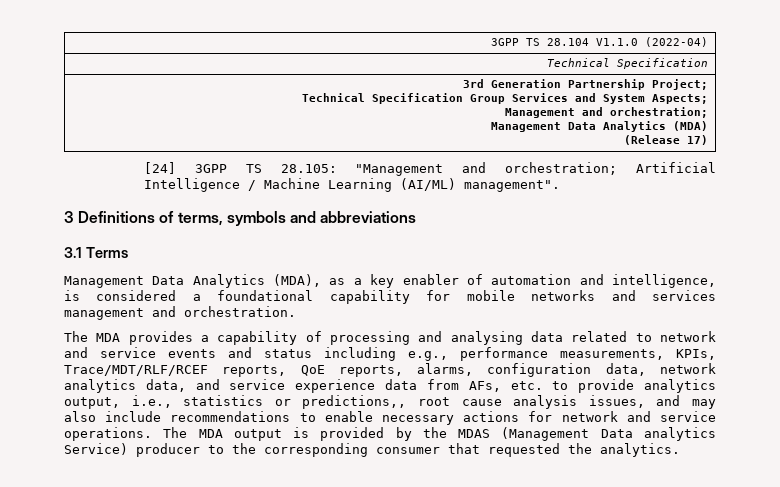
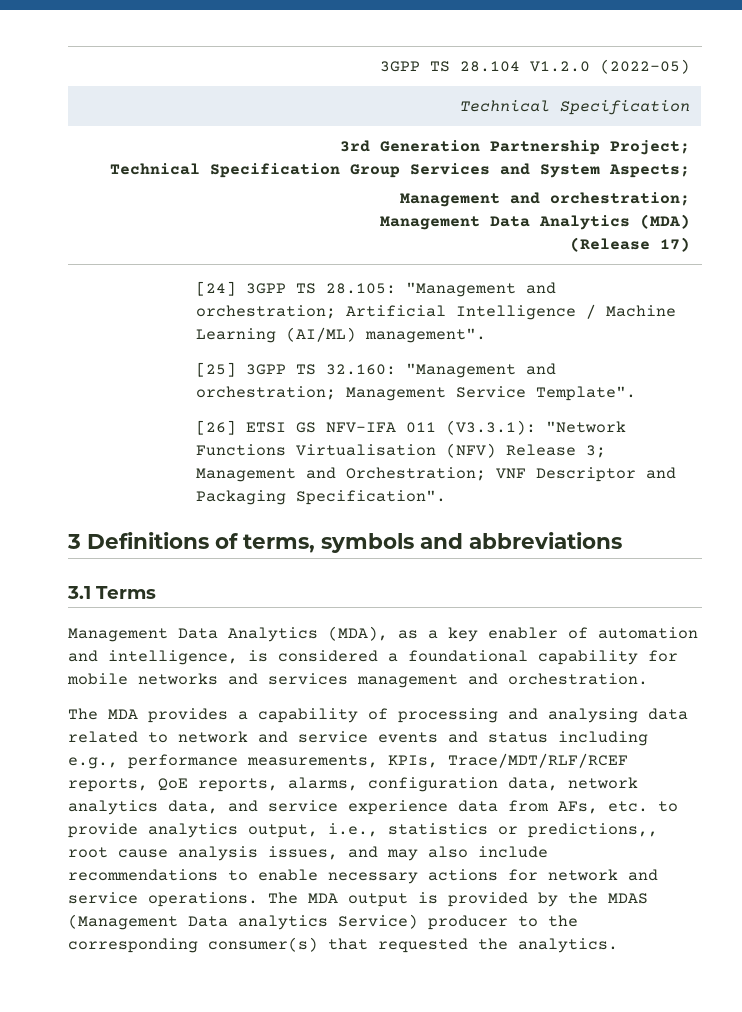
- 3GPP TS 28.104 V1.1.0 (2022-04)
+ 3GPP TS 28.104 V1.2.0 (2022-05)
+ [25] 3GPP TS 32.160: "Management and orchestration; Management Service Template".
+ [26] ETSI GS NFV-IFA 011 (V3.3.1): "Network Functions Virtualisation (NFV) Release 3; Management and Orchestration; VNF Descriptor and Packaging Specification".
- The MDA output is provided by the MDAS (Management Data analytics Service) producer to the corresponding consumer that requested the analytics.
+ The MDA output is provided by the MDAS (Management Data analytics Service) producer to the corresponding consumer(s) that requested the analytics.

